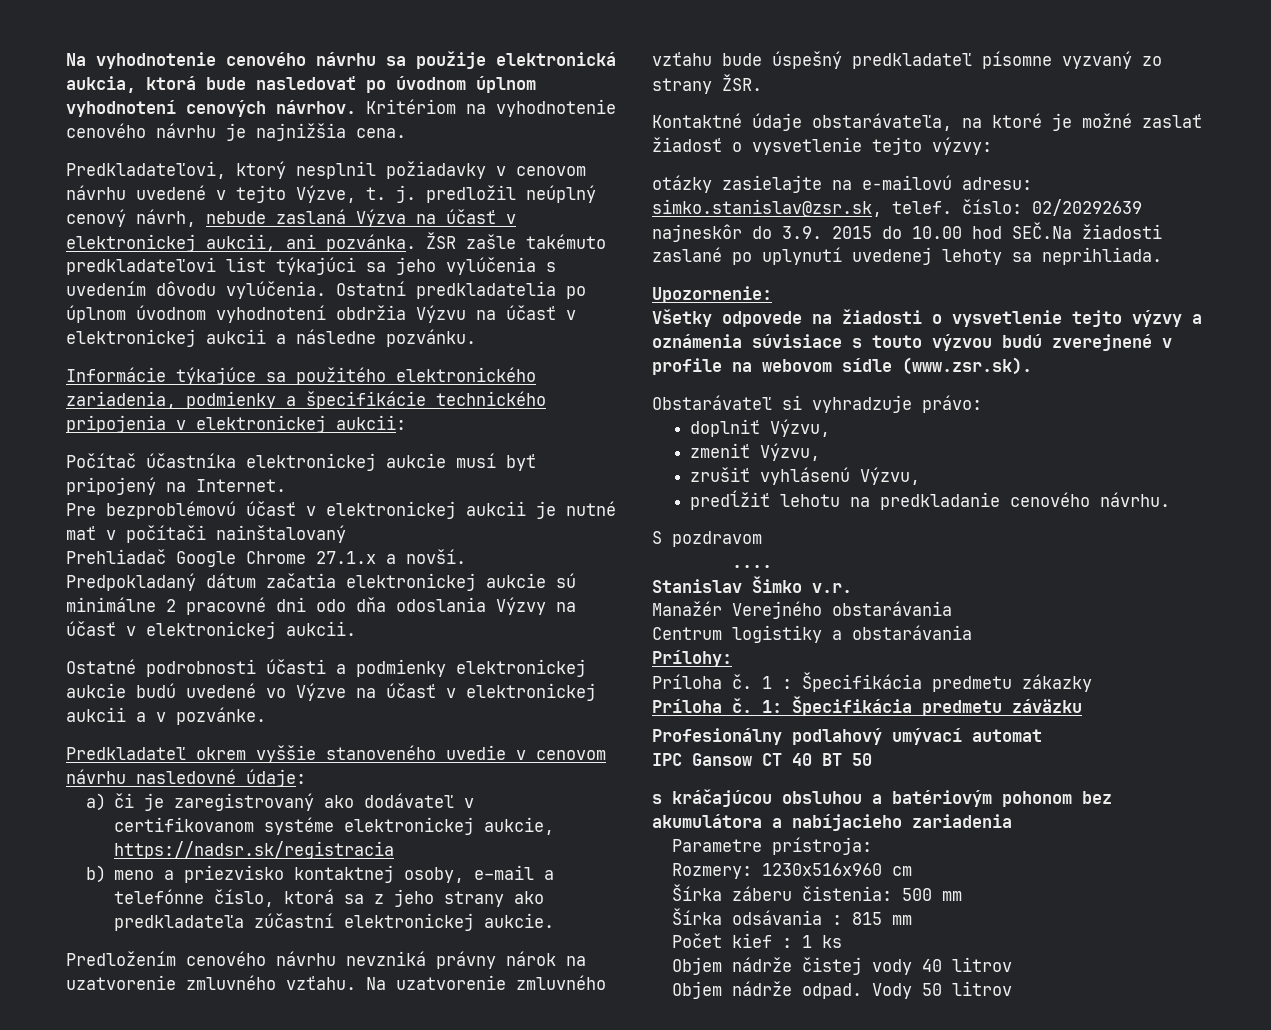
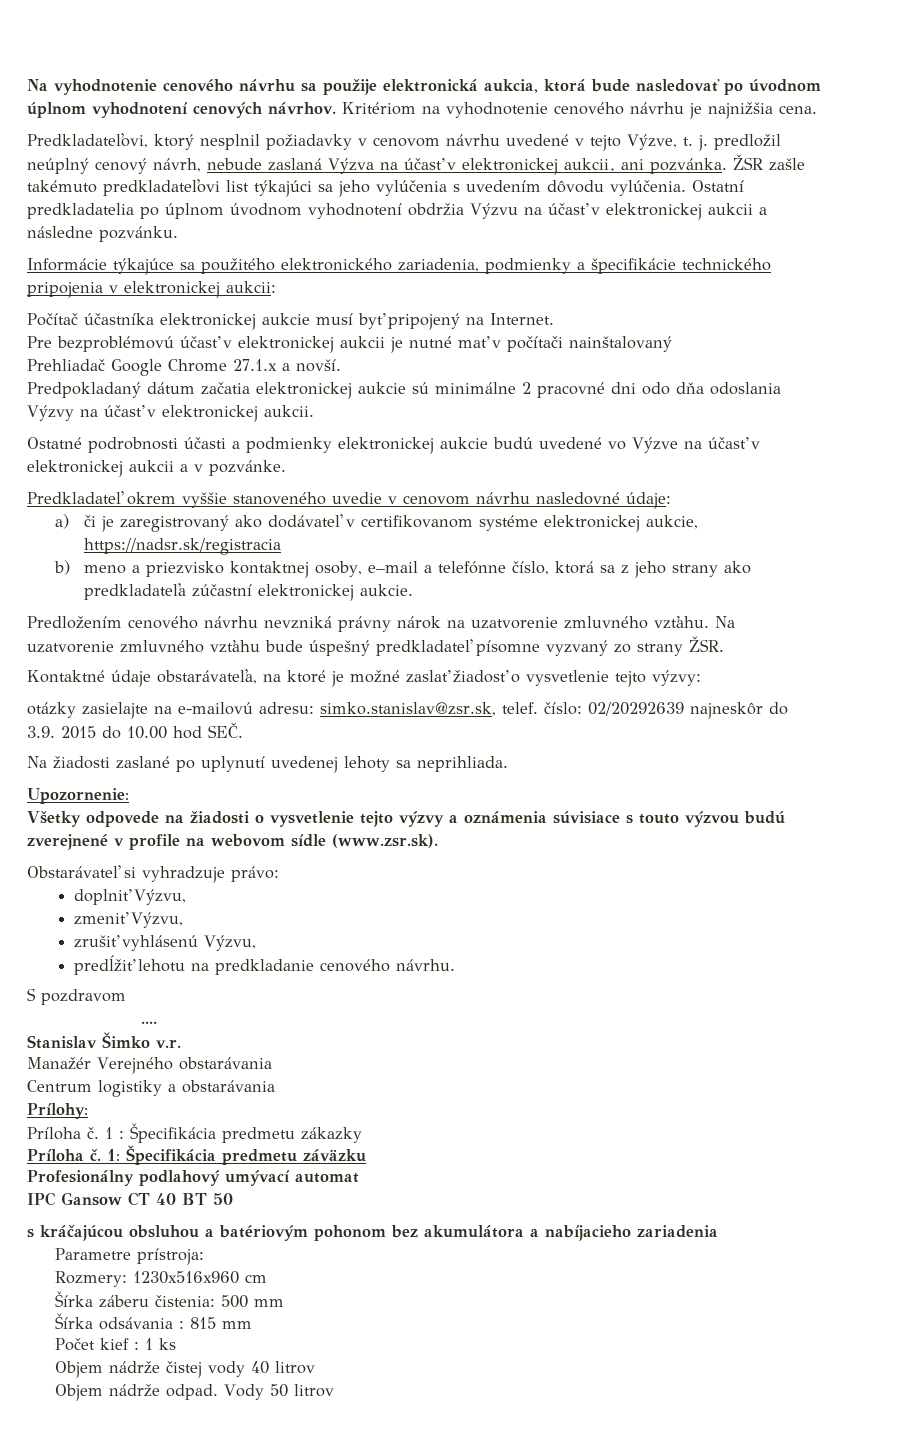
- otázky zasielajte na e-mailovú adresu: simko.stanislav@zsr.sk, telef. číslo: 02/20292639 najneskôr do 3.9. 2015 do 10.00 hod SEČ.Na žiadosti zaslané po uplynutí uvedenej lehoty sa neprihliada.
+ otázky zasielajte na e-mailovú adresu: simko.stanislav@zsr.sk, telef. číslo: 02/20292639 najneskôr do 3.9. 2015 do 10.00 hod SEČ.
+ Na žiadosti zaslané po uplynutí uvedenej lehoty sa neprihliada.

